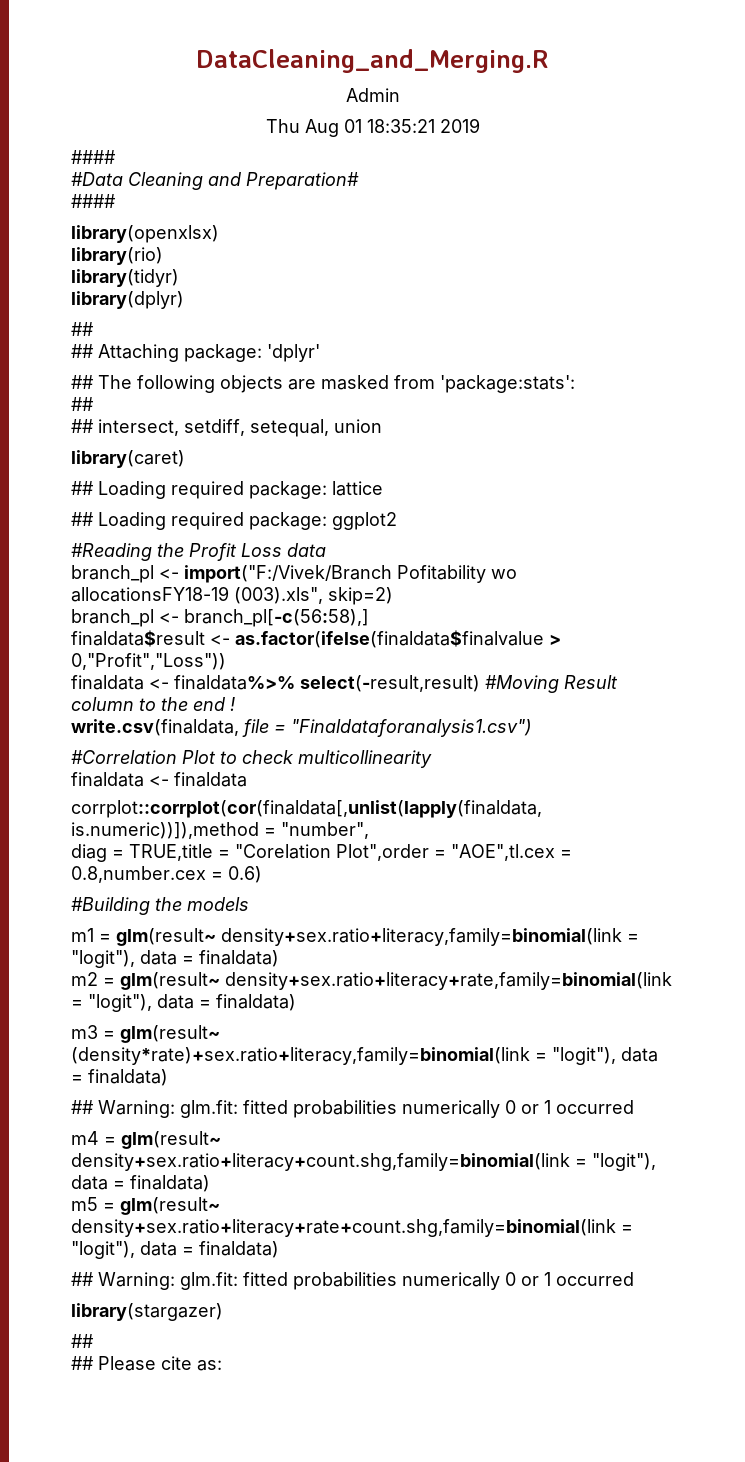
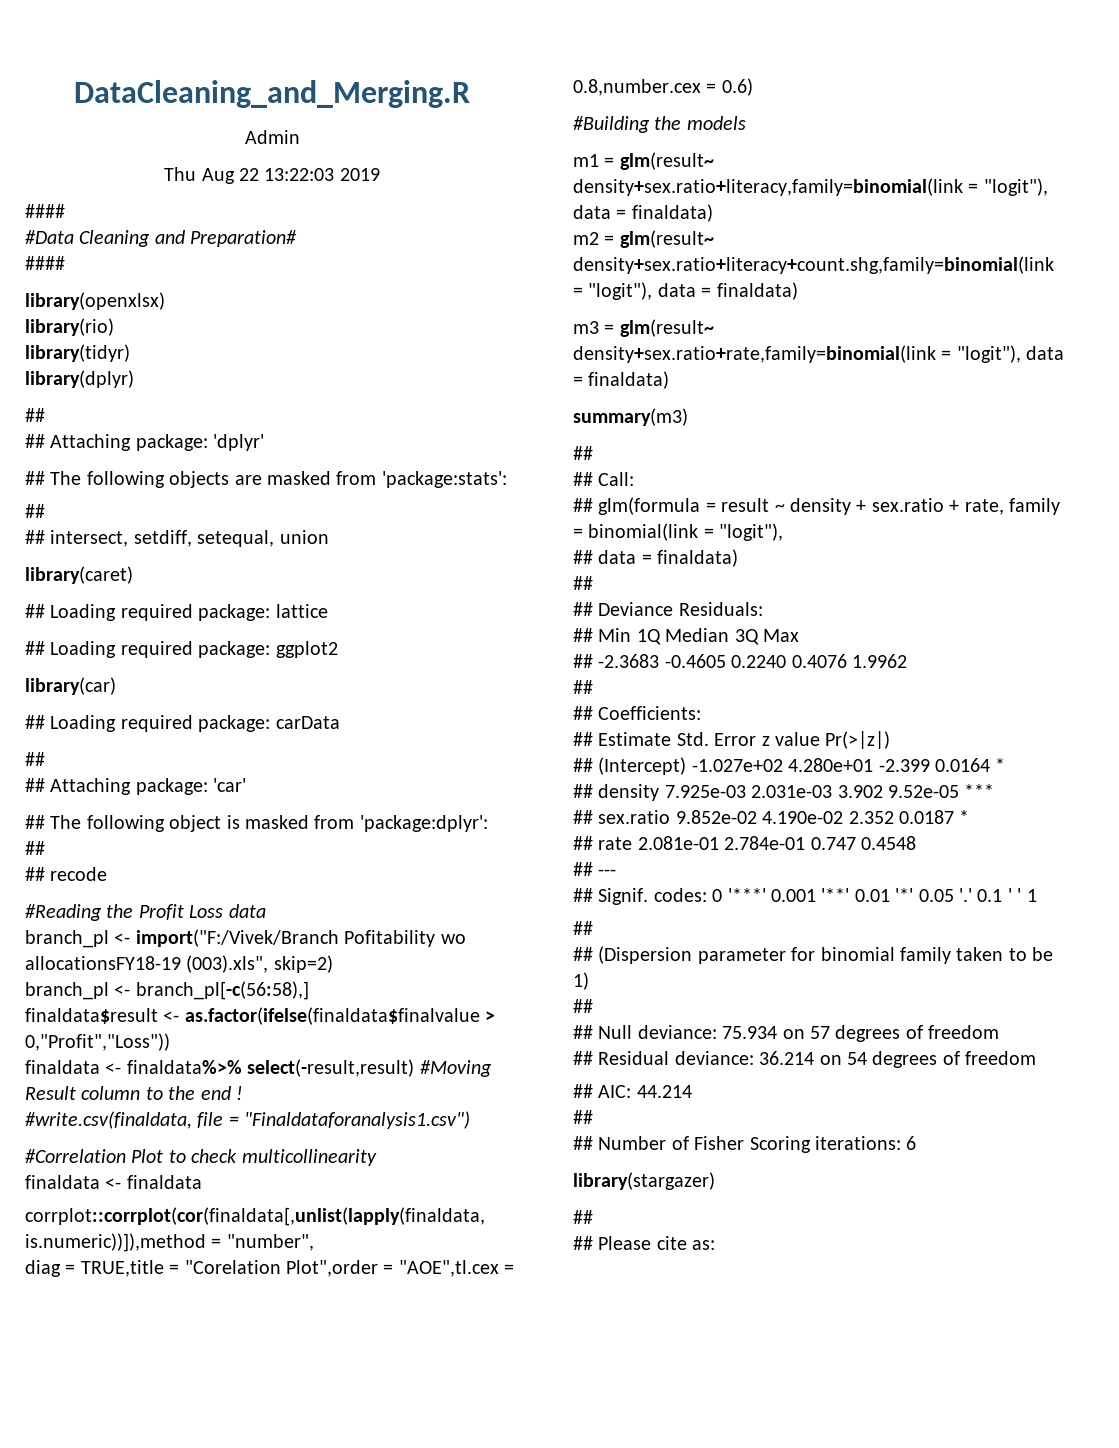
- Thu Aug 01 18:35:21 2019
+ Thu Aug 22 13:22:03 2019
+ library(car)
+ ## Loading required package: carData
+ ##
+ ## Attaching package: 'car'
+ ## The following object is masked from 'package:dplyr':
+ ##
+ ## recode
- write.csv(finaldata, file = "Finaldataforanalysis1.csv")
+ #write.csv(finaldata, file = "Finaldataforanalysis1.csv")
- m2 = glm(result~ density+sex.ratio+literacy+rate,family=binomial(link = "logit"), data = finaldata)
+ m2 = glm(result~ density+sex.ratio+literacy+count.shg,family=binomial(link = "logit"), data = finaldata)
- m3 = glm(result~ (density*rate)+sex.ratio+literacy,family=binomial(link = "logit"), data = finaldata)
- ## Warning: glm.fit: fitted probabilities numerically 0 or 1 occurred
- m4 = glm(result~ density+sex.ratio+literacy+count.shg,family=binomial(link = "logit"), data = finaldata)
- m5 = glm(result~ density+sex.ratio+literacy+rate+count.shg,family=binomial(link = "logit"), data = finaldata)
- ## Warning: glm.fit: fitted probabilities numerically 0 or 1 occurred
+ m3 = glm(result~ density+sex.ratio+rate,family=binomial(link = "logit"), data = finaldata)
+ summary(m3)
+ ##
+ ## Call:
+ ## glm(formula = result ~ density + sex.ratio + rate, family = binomial(link = "logit"),
+ ## data = finaldata)
+ ##
+ ## Deviance Residuals:
+ ## Min 1Q Median 3Q Max
+ ## -2.3683 -0.4605 0.2240 0.4076 1.9962
+ ##
+ ## Coefficients:
+ ## Estimate Std. Error z value Pr(>|z|)
+ ## (Intercept) -1.027e+02 4.280e+01 -2.399 0.0164 *
+ ## density 7.925e-03 2.031e-03 3.902 9.52e-05 ***
+ ## sex.ratio 9.852e-02 4.190e-02 2.352 0.0187 *
+ ## rate 2.081e-01 2.784e-01 0.747 0.4548
+ ## ---
+ ## Signif. codes: 0 '***' 0.001 '**' 0.01 '*' 0.05 '.' 0.1 ' ' 1
+ ##
+ ## (Dispersion parameter for binomial family taken to be 1)
+ ##
+ ## Null deviance: 75.934 on 57 degrees of freedom
+ ## Residual deviance: 36.214 on 54 degrees of freedom
+ ## AIC: 44.214
+ ##
+ ## Number of Fisher Scoring iterations: 6

